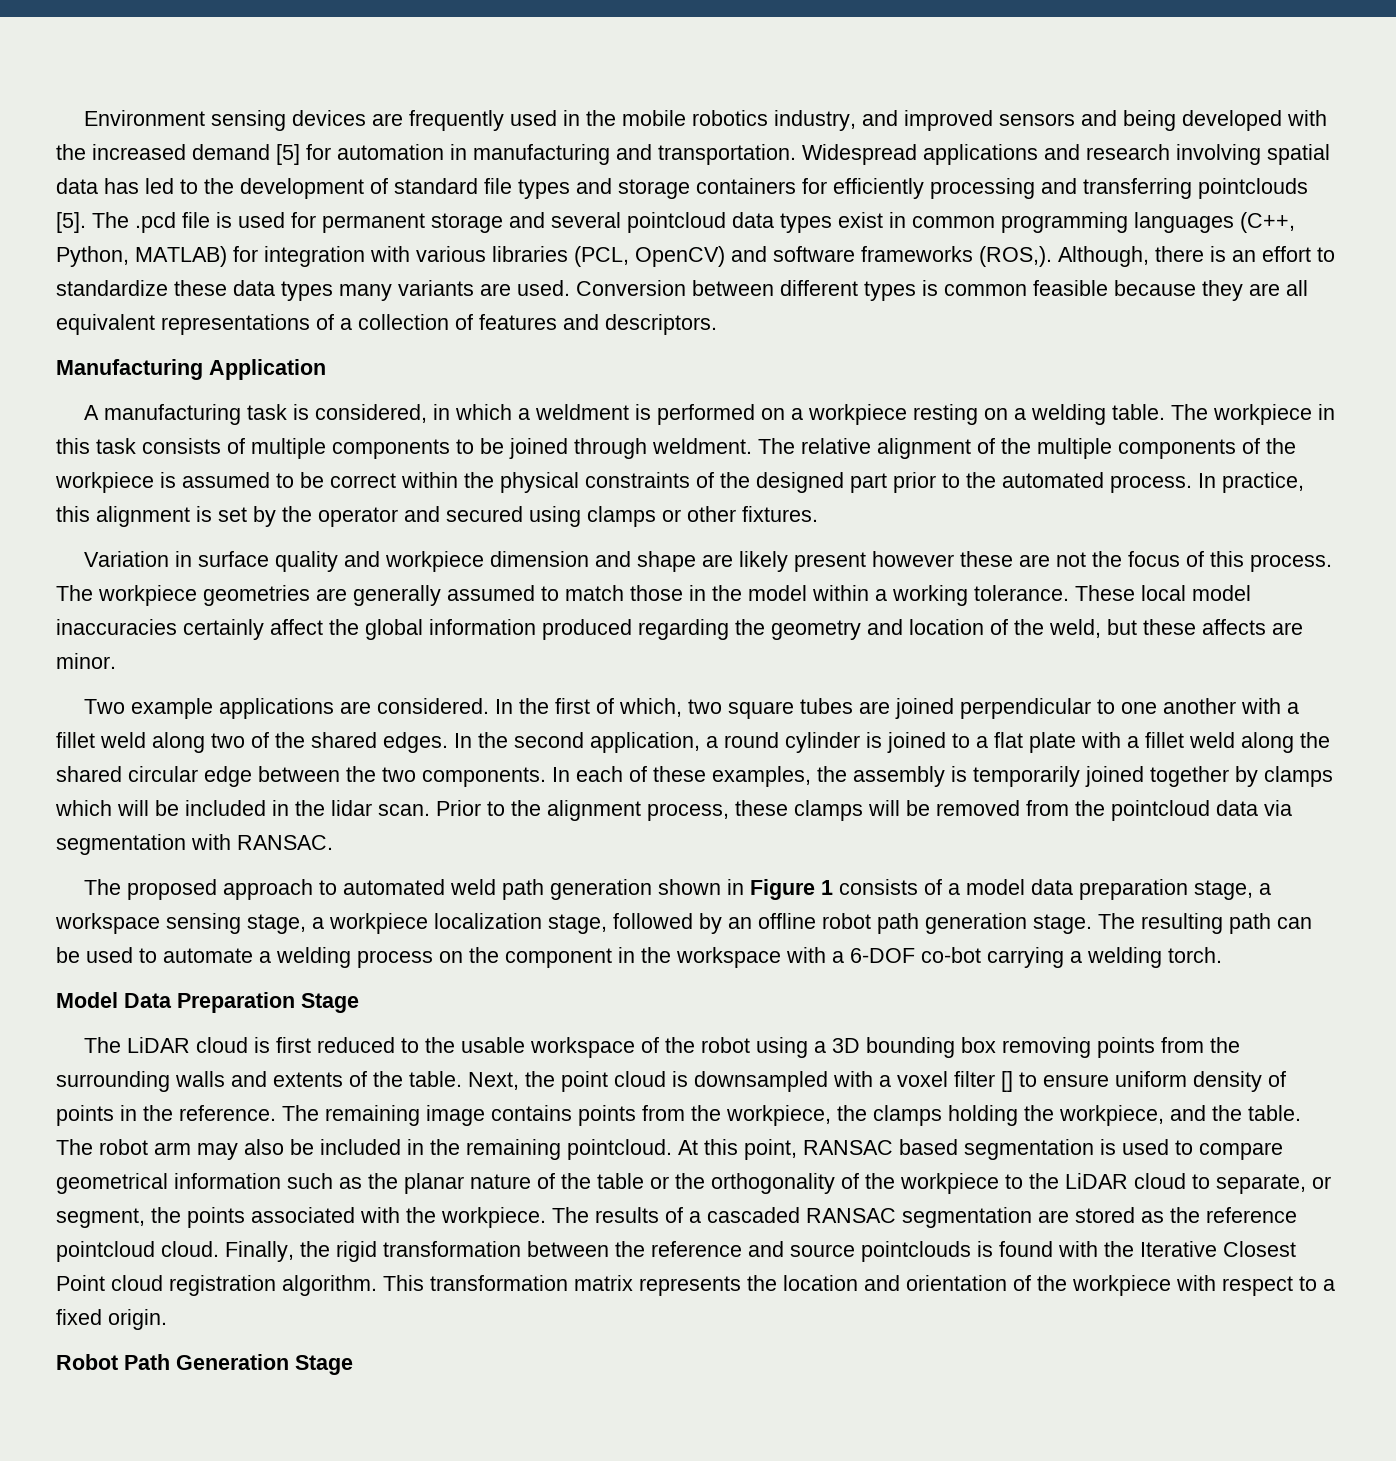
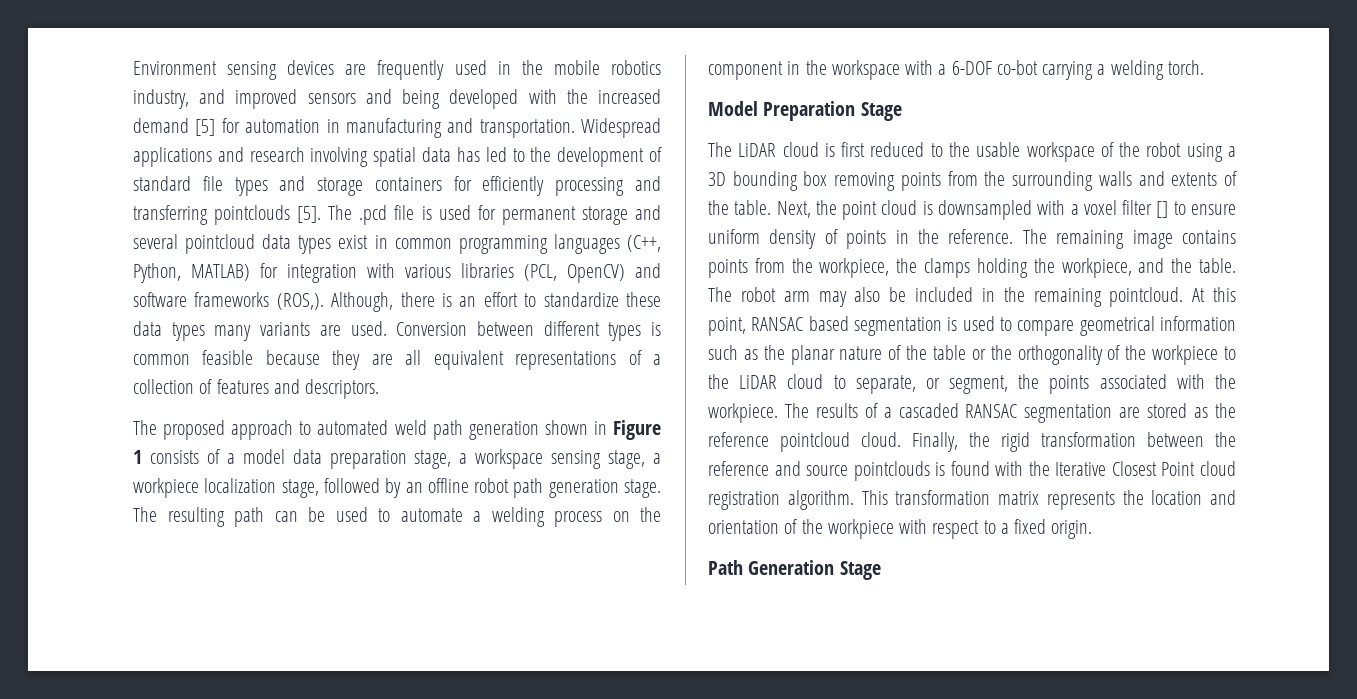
- Manufacturing Application
- A manufacturing task is considered, in which a weldment is performed on a workpiece resting on a welding table. The workpiece in this task consists of multiple components to be joined through weldment. The relative alignment of the multiple components of the workpiece is assumed to be correct within the physical constraints of the designed part prior to the automated process. In practice, this alignment is set by the operator and secured using clamps or other fixtures.
- Variation in surface quality and workpiece dimension and shape are likely present however these are not the focus of this process. The workpiece geometries are generally assumed to match those in the model within a working tolerance. These local model inaccuracies certainly affect the global information produced regarding the geometry and location of the weld, but these affects are minor.
- Two example applications are considered. In the first of which, two square tubes are joined perpendicular to one another with a fillet weld along two of the shared edges. In the second application, a round cylinder is joined to a flat plate with a fillet weld along the shared circular edge between the two components. In each of these examples, the assembly is temporarily joined together by clamps which will be included in the lidar scan. Prior to the alignment process, these clamps will be removed from the pointcloud data via segmentation with RANSAC.
- Model Data Preparation Stage
+ Model Preparation Stage
- Robot Path Generation Stage
+ Path Generation Stage

